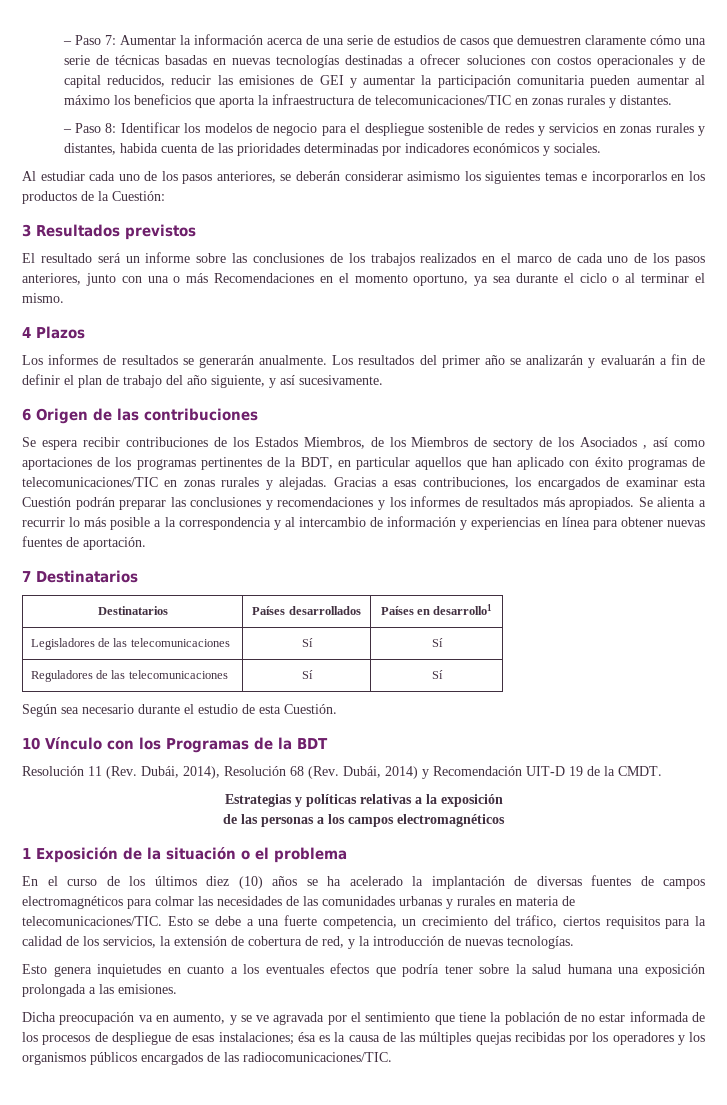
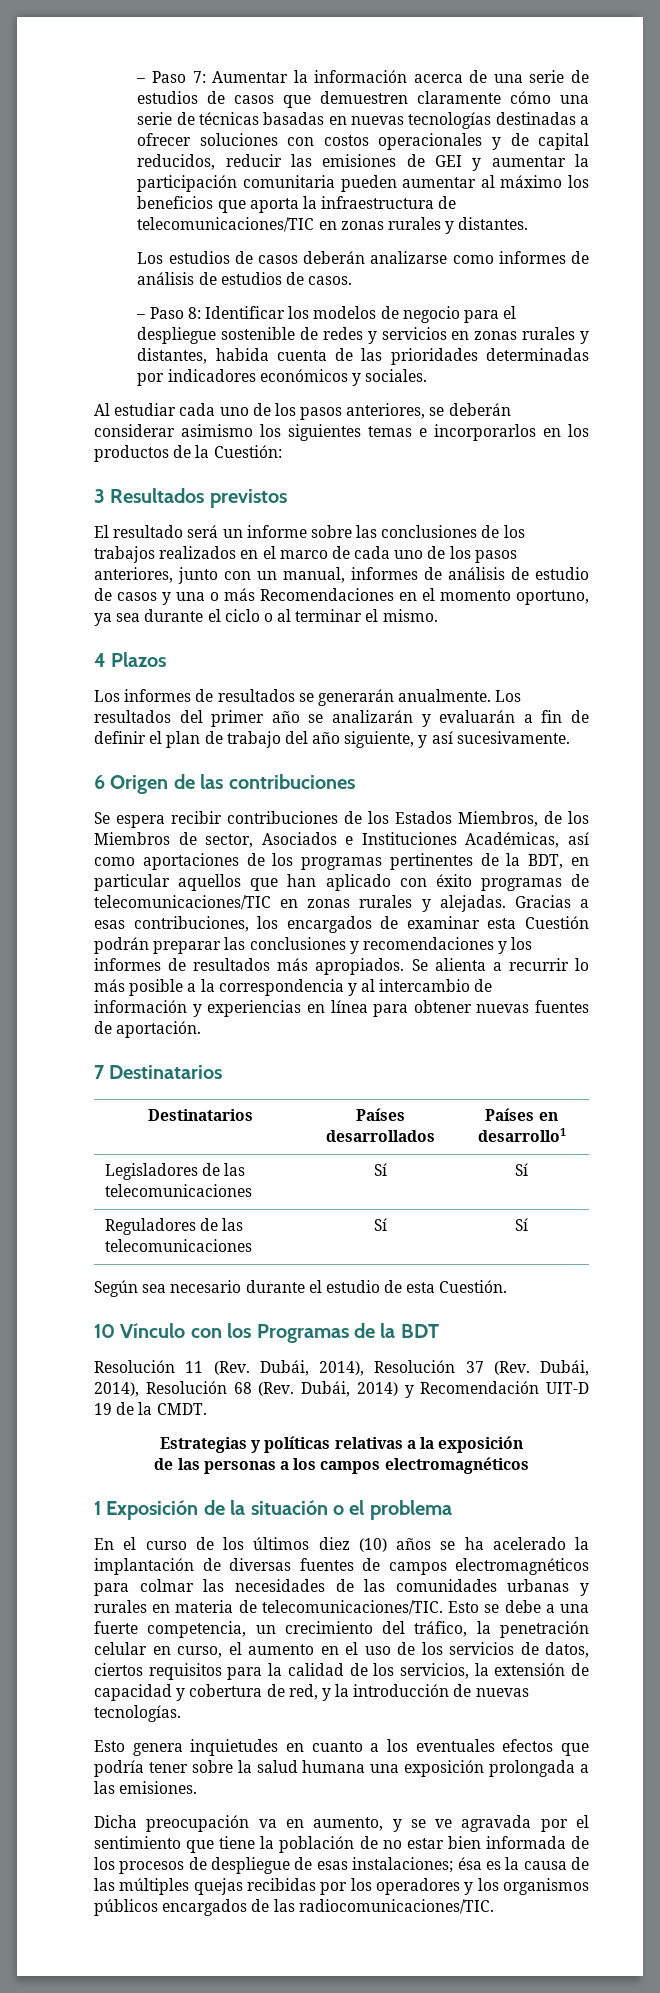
+ Los estudios de casos deberán analizarse como informes de análisis de estudios de casos.
- El resultado será un informe sobre las conclusiones de los trabajos realizados en el marco de cada uno de los pasos anteriores, junto con una o más Recomendaciones en el momento oportuno, ya sea durante el ciclo o al terminar el mismo.
+ El resultado será un informe sobre las conclusiones de los trabajos realizados en el marco de cada uno de los pasos anteriores, junto con un manual, informes de análisis de estudio de casos y una o más Recomendaciones en el momento oportuno, ya sea durante el ciclo o al terminar el mismo.
- Se espera recibir contribuciones de los Estados Miembros, de los Miembros de sectory de los Asociados , así como aportaciones de los programas pertinentes de la BDT, en particular aquellos que han aplicado con éxito programas de telecomunicaciones/TIC en zonas rurales y alejadas.
+ Se espera recibir contribuciones de los Estados Miembros, de los Miembros de sector, Asociados e Instituciones Académicas, así como aportaciones de los programas pertinentes de la BDT, en particular aquellos que han aplicado con éxito programas de telecomunicaciones/TIC en zonas rurales y alejadas.
- Resolución 11 (Rev. Dubái, 2014), Resolución 68 (Rev. Dubái, 2014) y Recomendación UIT-D 19 de la CMDT.
+ Resolución 11 (Rev. Dubái, 2014), Resolución 37 (Rev. Dubái, 2014), Resolución 68 (Rev. Dubái, 2014) y Recomendación UIT-D 19 de la CMDT.
- Esto se debe a una fuerte competencia, un crecimiento del tráfico, ciertos requisitos para la calidad de los servicios, la extensión de cobertura de red, y la introducción de nuevas tecnologías.
+ Esto se debe a una fuerte competencia, un crecimiento del tráfico, la penetración celular en curso, el aumento en el uso de los servicios de datos, ciertos requisitos para la calidad de los servicios, la extensión de capacidad y cobertura de red, y la introducción de nuevas tecnologías.
- Dicha preocupación va en aumento, y se ve agravada por el sentimiento que tiene la población de no estar informada de los procesos de despliegue de esas instalaciones; ésa es la causa de las múltiples quejas recibidas por los operadores y los organismos públicos encargados de las radiocomunicaciones/TIC.
+ Dicha preocupación va en aumento, y se ve agravada por el sentimiento que tiene la población de no estar bien informada de los procesos de despliegue de esas instalaciones; ésa es la causa de las múltiples quejas recibidas por los operadores y los organismos públicos encargados de las radiocomunicaciones/TIC.

